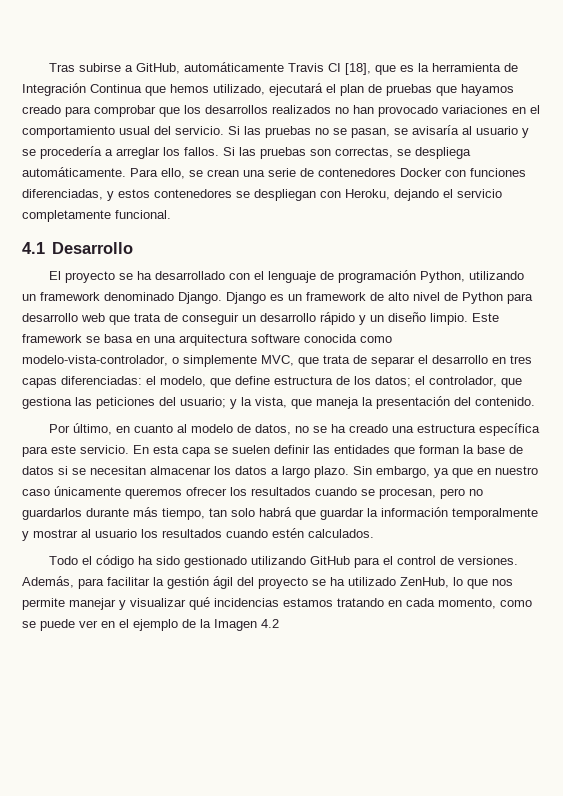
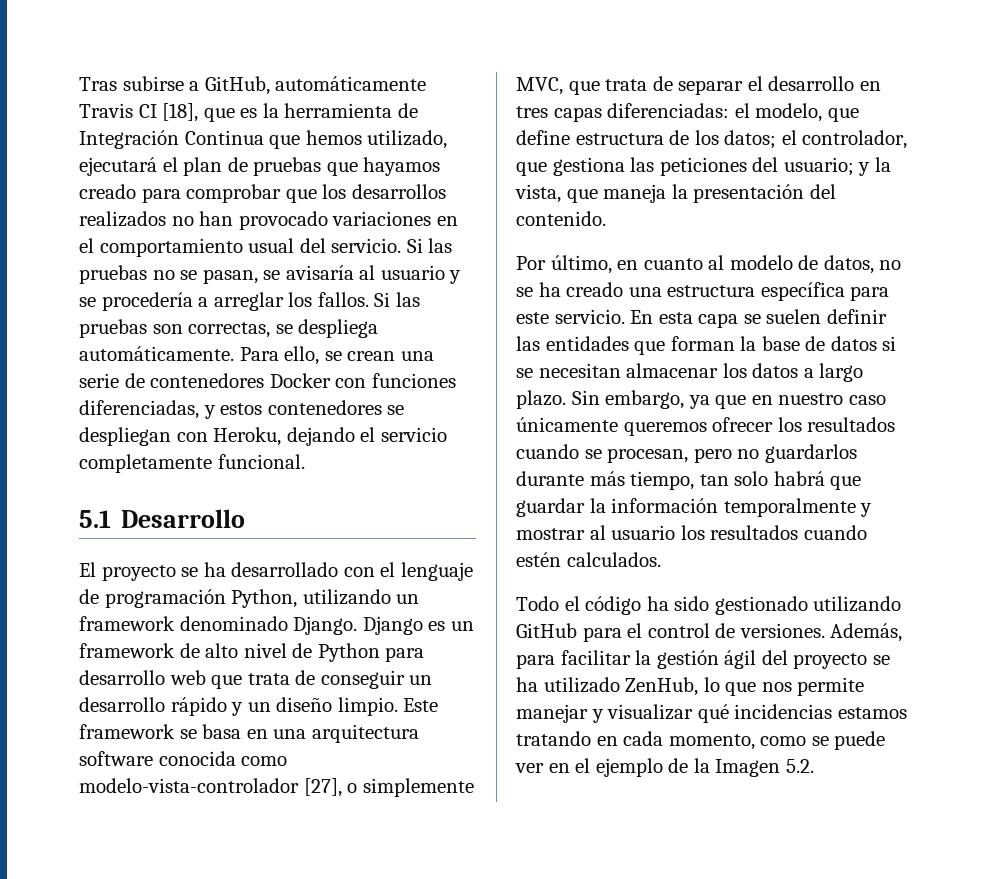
- 4.1 Desarrollo
+ 5.1 Desarrollo
- Este framework se basa en una arquitectura software conocida como modelo-vista-controlador, o simplemente MVC, que trata de separar el desarrollo en tres capas diferenciadas: el modelo, que define estructura de los datos; el controlador, que gestiona las peticiones del usuario; y la vista, que maneja la presentación del contenido.
+ Este framework se basa en una arquitectura software conocida como modelo-vista-controlador [27], o simplemente MVC, que trata de separar el desarrollo en tres capas diferenciadas: el modelo, que define estructura de los datos; el controlador, que gestiona las peticiones del usuario; y la vista, que maneja la presentación del contenido.
- Además, para facilitar la gestión ágil del proyecto se ha utilizado ZenHub, lo que nos permite manejar y visualizar qué incidencias estamos tratando en cada momento, como se puede ver en el ejemplo de la Imagen 4.2
+ Además, para facilitar la gestión ágil del proyecto se ha utilizado ZenHub, lo que nos permite manejar y visualizar qué incidencias estamos tratando en cada momento, como se puede ver en el ejemplo de la Imagen 5.2.

